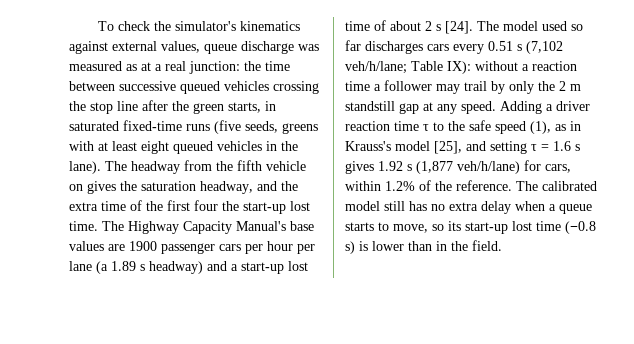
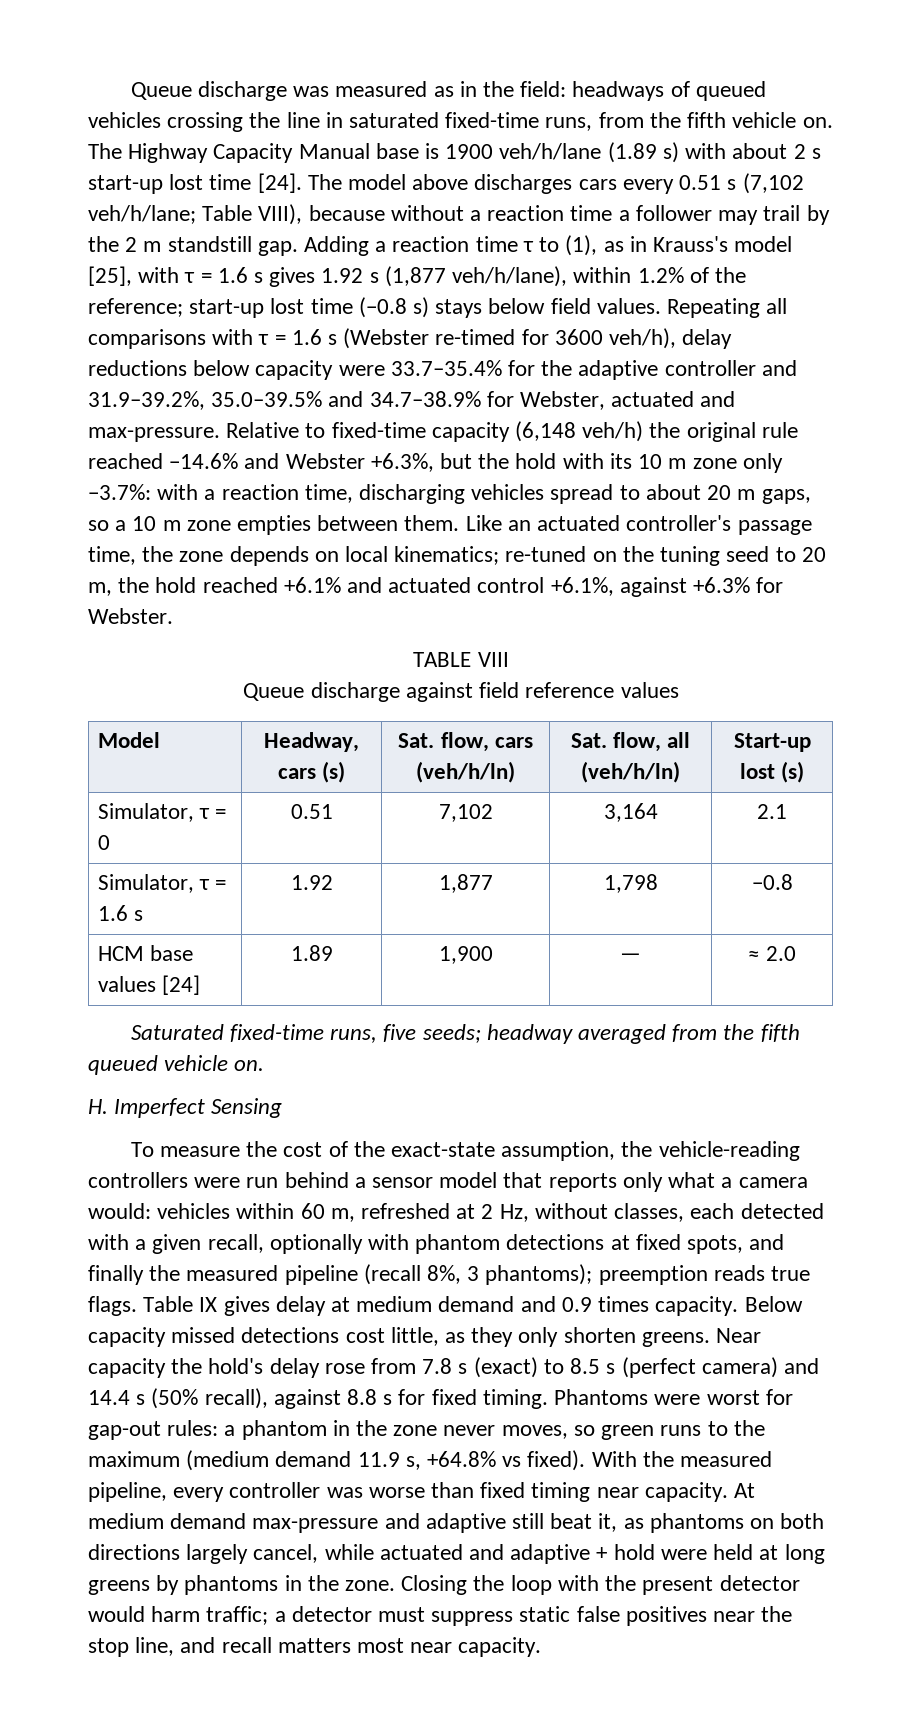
- To check the simulator's kinematics against external values, queue discharge was measured as at a real junction: the time between successive queued vehicles crossing the stop line after the green starts, in saturated fixed-time runs (five seeds, greens with at least eight queued vehicles in the lane). The headway from the fifth vehicle on gives the saturation headway, and the extra time of the first four the start-up lost time. The Highway Capacity Manual's base values are 1900 passenger cars per hour per lane (a 1.89 s headway) and a start-up lost time of about 2 s [24]. The model used so far discharges cars every 0.51 s (7,102 veh/h/lane; Table IX): without a reaction time a follower may trail by only the 2 m standstill gap at any speed.
+ Queue discharge was measured as in the field: headways of queued vehicles crossing the line in saturated fixed-time runs, from the fifth vehicle on. The Highway Capacity Manual base is 1900 veh/h/lane (1.89 s) with about 2 s start-up lost time [24]. The model above discharges cars every 0.51 s (7,102 veh/h/lane; Table VIII), because without a reaction time a follower may trail by the 2 m standstill gap.
- Adding a driver reaction time τ to the safe speed (1), as in Krauss's model [25], and setting τ = 1.6 s gives 1.92 s (1,877 veh/h/lane) for cars, within 1.2% of the reference. The calibrated model still has no extra delay when a queue starts to move, so its start-up lost time (−0.8 s) is lower than in the field.
+ Adding a reaction time τ to (1), as in Krauss's model [25], with τ = 1.6 s gives 1.92 s (1,877 veh/h/lane), within 1.2% of the reference; start-up lost time (−0.8 s) stays below field values. Repeating all comparisons with τ = 1.6 s (Webster re-timed for 3600 veh/h), delay reductions below capacity were 33.7–35.4% for the adaptive controller and 31.9–39.2%, 35.0–39.5% and 34.7–38.9% for Webster, actuated and max-pressure. Relative to fixed-time capacity (6,148 veh/h) the original rule reached −14.6% and Webster +6.3%, but the hold with its 10 m zone only −3.7%: with a reaction time, discharging vehicles spread to about 20 m gaps, so a 10 m zone empties between them. Like an actuated controller's passage time, the zone depends on local kinematics; re-tuned on the tuning seed to 20 m, the hold reached +6.1% and actuated control +6.1%, against +6.3% for Webster.
+ TABLE VIII
+ Queue discharge against field reference values
+ Model | Headway, cars (s) | Sat. flow, cars (veh/h/ln) | Sat. flow, all (veh/h/ln) | Start-up lost (s)
+ Simulator, τ = 0 | 0.51 | 7,102 | 3,164 | 2.1
+ Simulator, τ = 1.6 s | 1.92 | 1,877 | 1,798 | −0.8
+ HCM base values [24] | 1.89 | 1,900 | — | ≈ 2.0
+ Saturated fixed-time runs, five seeds; headway averaged from the fifth queued vehicle on.
+ H. Imperfect Sensing
+ To measure the cost of the exact-state assumption, the vehicle-reading controllers were run behind a sensor model that reports only what a camera would: vehicles within 60 m, refreshed at 2 Hz, without classes, each detected with a given recall, optionally with phantom detections at fixed spots, and finally the measured pipeline (recall 8%, 3 phantoms); preemption reads true flags. Table IX gives delay at medium demand and 0.9 times capacity. Below capacity missed detections cost little, as they only shorten greens. Near capacity the hold's delay rose from 7.8 s (exact) to 8.5 s (perfect camera) and 14.4 s (50% recall), against 8.8 s for fixed timing. Phantoms were worst for gap-out rules: a phantom in the zone never moves, so green runs to the maximum (medium demand 11.9 s, +64.8% vs fixed). With the measured pipeline, every controller was worse than fixed timing near capacity. At medium demand max-pressure and adaptive still beat it, as phantoms on both directions largely cancel, while actuated and adaptive + hold were held at long greens by phantoms in the zone. Closing the loop with the present detector would harm traffic; a detector must suppress static false positives near the stop line, and recall matters most near capacity.

